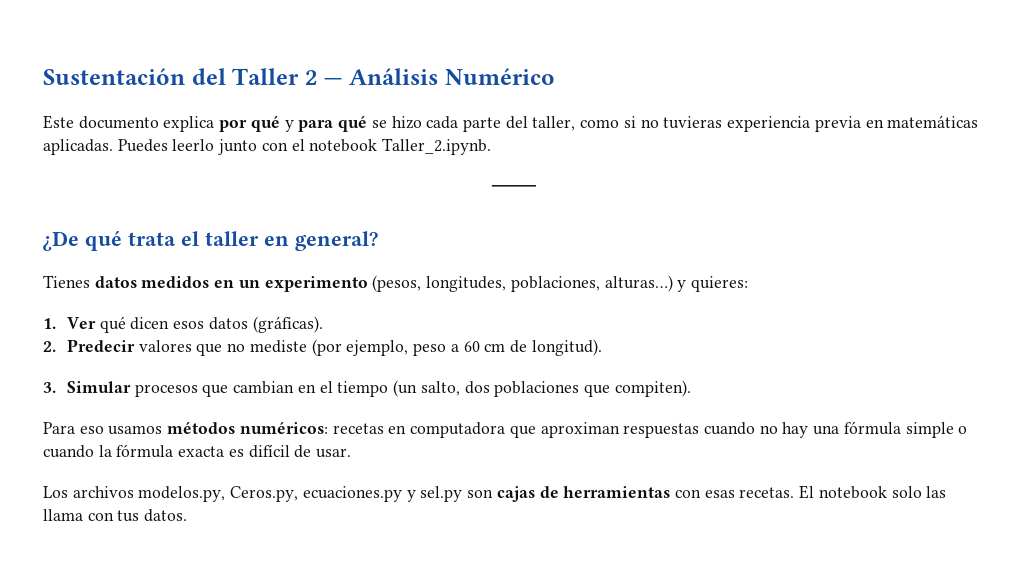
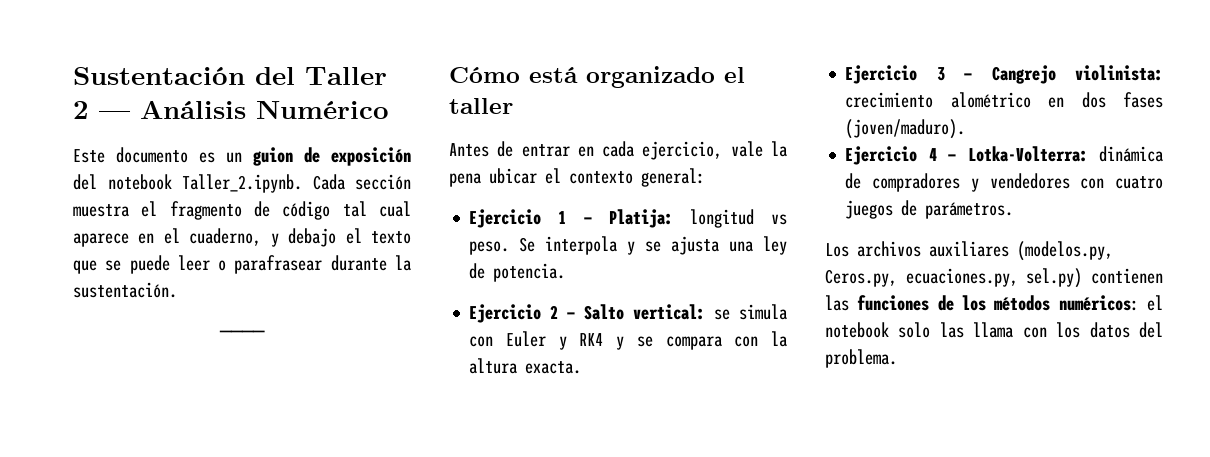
- Este documento explica por qué y para qué se hizo cada parte del taller, como si no tuvieras experiencia previa en matemáticas aplicadas. Puedes leerlo junto con el notebook Taller_2.ipynb.
+ Este documento es un guion de exposición del notebook Taller_2.ipynb. Cada sección muestra el fragmento de código tal cual aparece en el cuaderno, y debajo el texto que se puede leer o parafrasear durante la sustentación.
  ────
- ¿De qué trata el taller en general?
- Tienes datos medidos en un experimento (pesos, longitudes, poblaciones, alturas…) y quieres:
- 1. Ver qué dicen esos datos (gráficas).
- 2. Predecir valores que no mediste (por ejemplo, peso a 60 cm de longitud).
- 3. Simular procesos que cambian en el tiempo (un salto, dos poblaciones que compiten).
- Para eso usamos métodos numéricos: recetas en computadora que aproximan respuestas cuando no hay una fórmula simple o cuando la fórmula exacta es difícil de usar.
- Los archivos modelos.py, Ceros.py, ecuaciones.py y sel.py son cajas de herramientas con esas recetas. El notebook solo las llama con tus datos.
+ Cómo está organizado el taller
+ Antes de entrar en cada ejercicio, vale la pena ubicar el contexto general:
+ Ejercicio 1 — Platija: longitud vs peso. Se interpola y se ajusta una ley de potencia.
+ Ejercicio 2 — Salto vertical: se simula con Euler y RK4 y se compara con la altura exacta.
+ Ejercicio 3 — Cangrejo violinista: crecimiento alométrico en dos fases (joven/maduro).
+ Ejercicio 4 — Lotka-Volterra: dinámica de compradores y vendedores con cuatro juegos de parámetros.
+ Los archivos auxiliares (modelos.py, Ceros.py, ecuaciones.py, sel.py) contienen las funciones de los métodos numéricos: el notebook solo las llama con los datos del problema.

